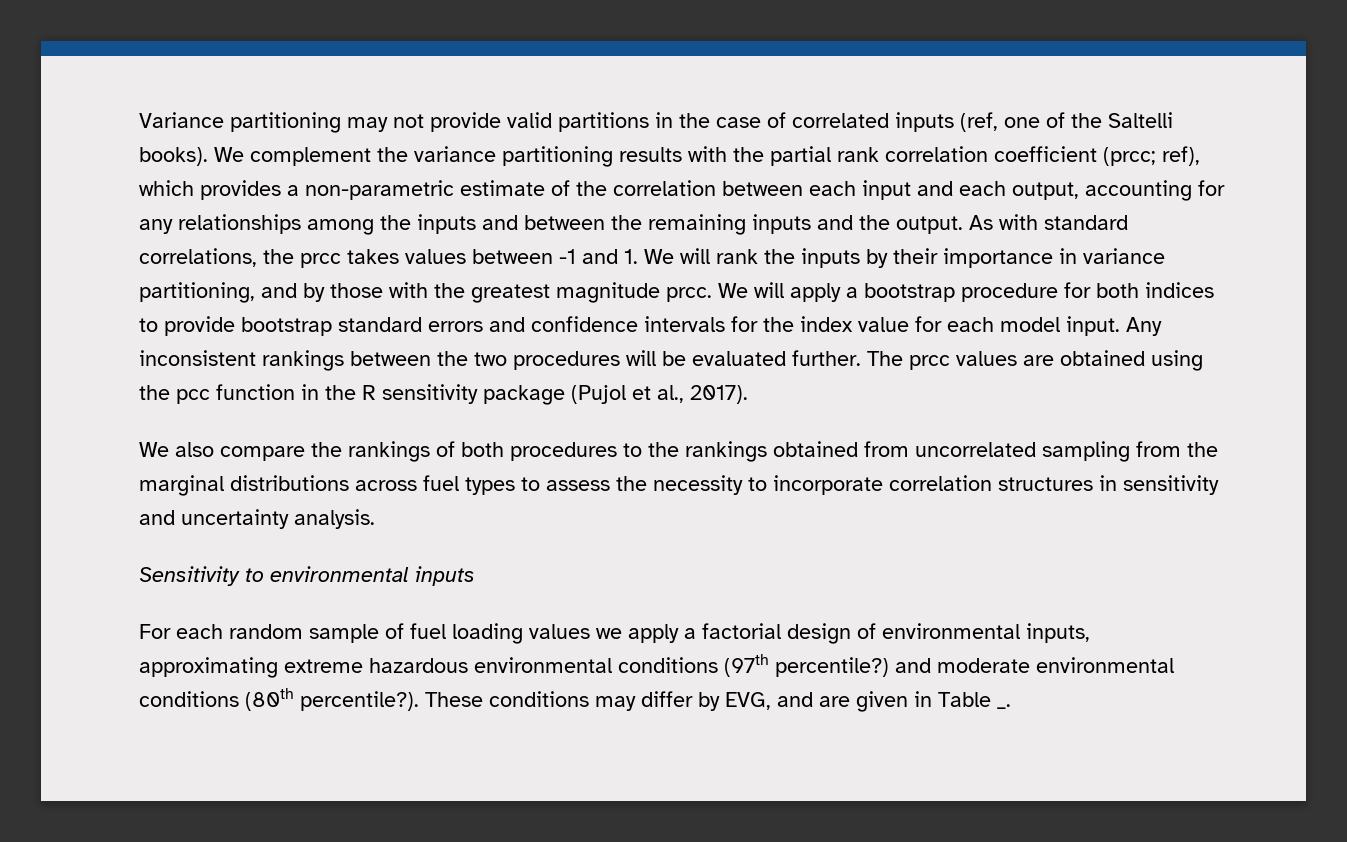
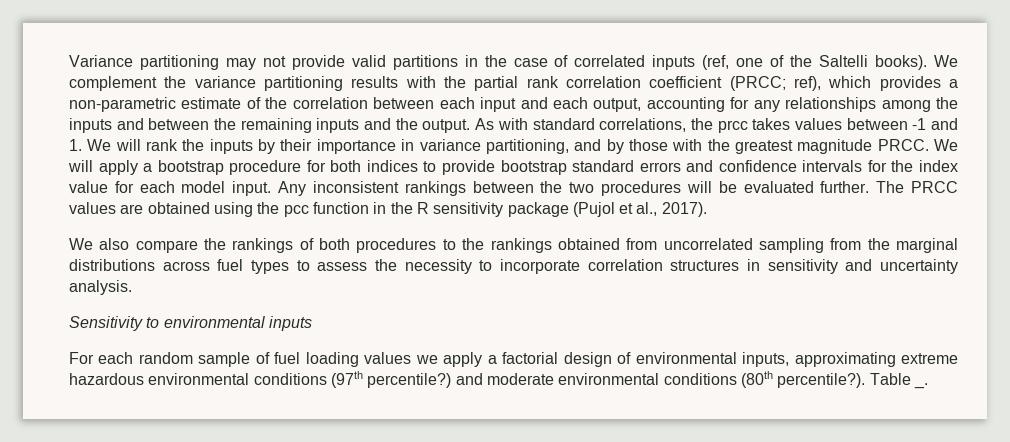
- We complement the variance partitioning results with the partial rank correlation coefficient (prcc; ref), which provides a non-parametric estimate of the correlation between each input and each output, accounting for any relationships among the inputs and between the remaining inputs and the output.
+ We complement the variance partitioning results with the partial rank correlation coefficient (PRCC; ref), which provides a non-parametric estimate of the correlation between each input and each output, accounting for any relationships among the inputs and between the remaining inputs and the output.
- As with standard correlations, the prcc takes values between -1 and 1. We will rank the inputs by their importance in variance partitioning, and by those with the greatest magnitude prcc.
+ As with standard correlations, the prcc takes values between -1 and 1. We will rank the inputs by their importance in variance partitioning, and by those with the greatest magnitude PRCC.
- The prcc values are obtained using the pcc function in the R sensitivity package (Pujol et al., 2017).
+ The PRCC values are obtained using the pcc function in the R sensitivity package (Pujol et al., 2017).
- These conditions may differ by EVG, and are given in Table _.
+ Table _.

